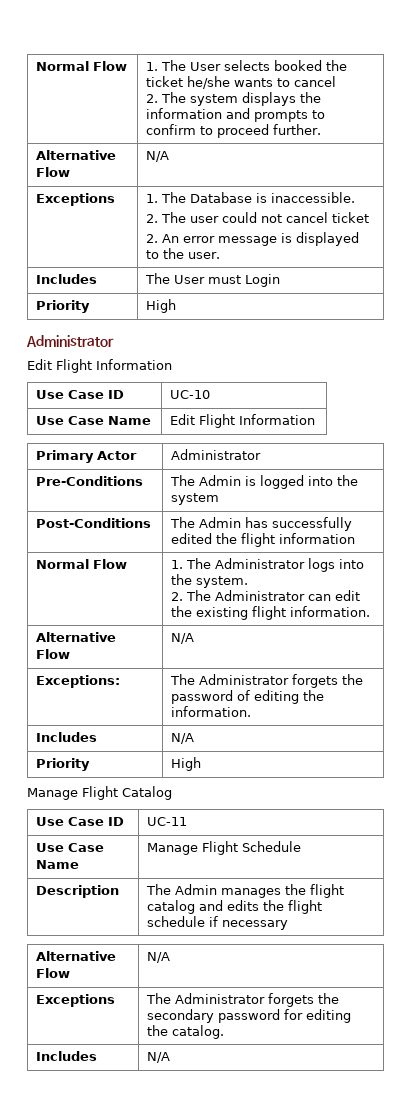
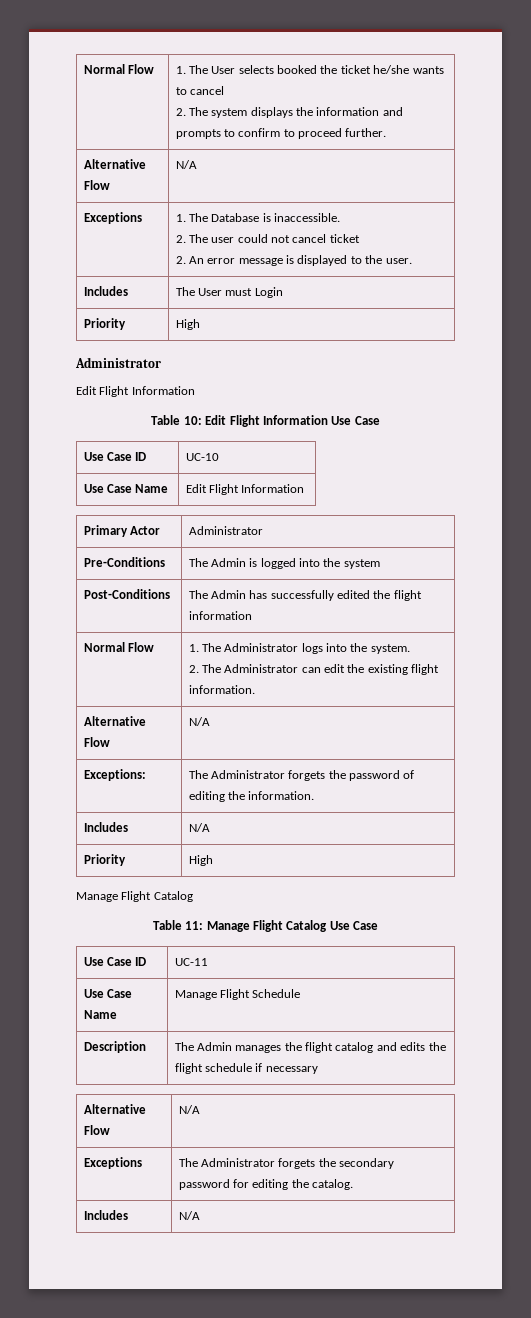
+ Table 10: Edit Flight Information Use Case
+ Table 11: Manage Flight Catalog Use Case

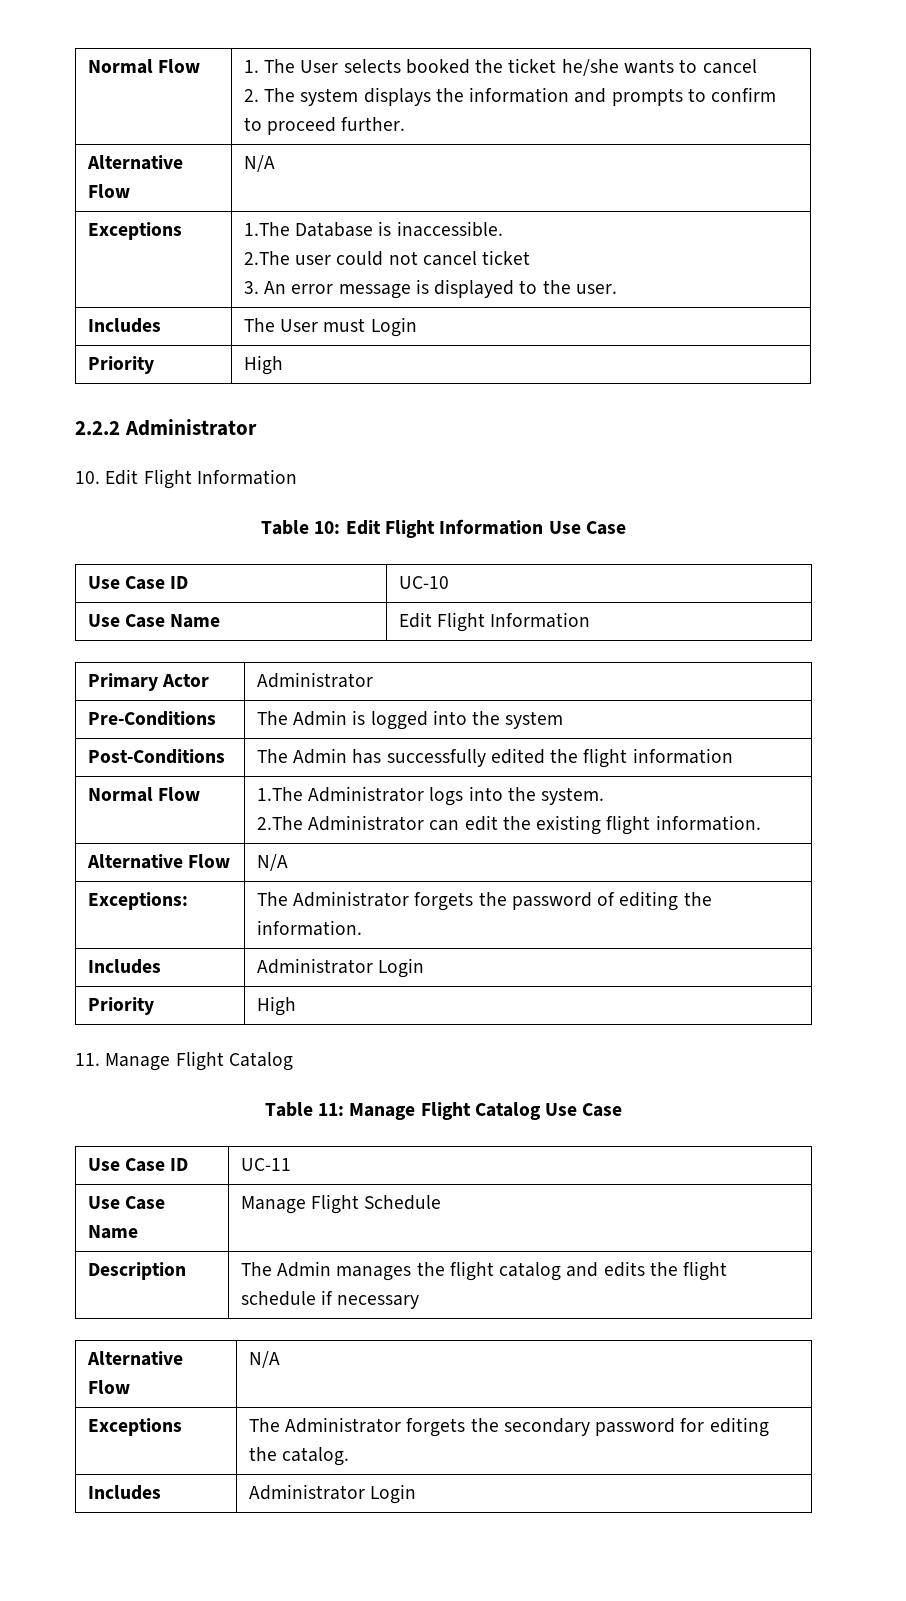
- Exceptions | 1. The Database is inaccessible.
- 2. The user could not cancel ticket
- 2. An error message is displayed to the user.
+ Exceptions | 1.The Database is inaccessible.
+ 2.The user could not cancel ticket
+ 3. An error message is displayed to the user.
  Includes | The User must Login
  Priority | High
- Administrator
- Edit Flight Information
+ 2.2.2 Administrator
+ 10. Edit Flight Information
- Normal Flow | 1. The Administrator logs into the system.
- 2. The Administrator can edit the existing flight information.
+ Normal Flow | 1.The Administrator logs into the system.
+ 2.The Administrator can edit the existing flight information.
  Exceptions: | The Administrator forgets the password of editing the information.
- Includes | N/A
+ Includes | Administrator Login
  Priority | High
- Manage Flight Catalog
+ 11. Manage Flight Catalog
  Exceptions | The Administrator forgets the secondary password for editing the catalog.
- Includes | N/A
+ Includes | Administrator Login

